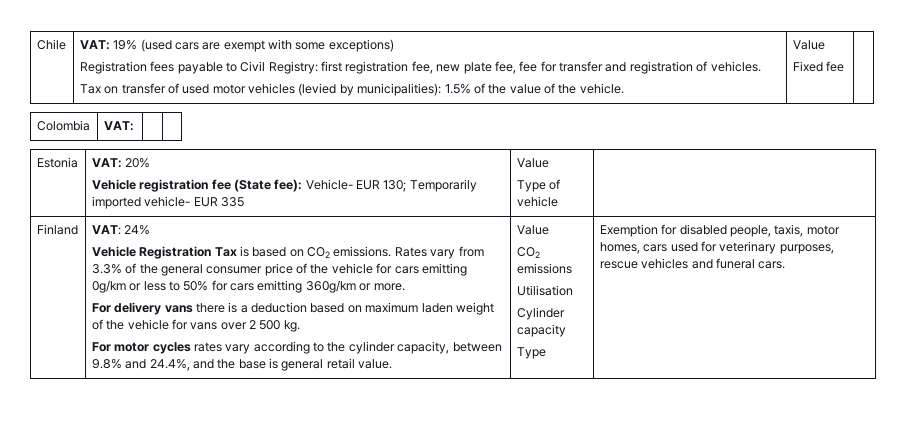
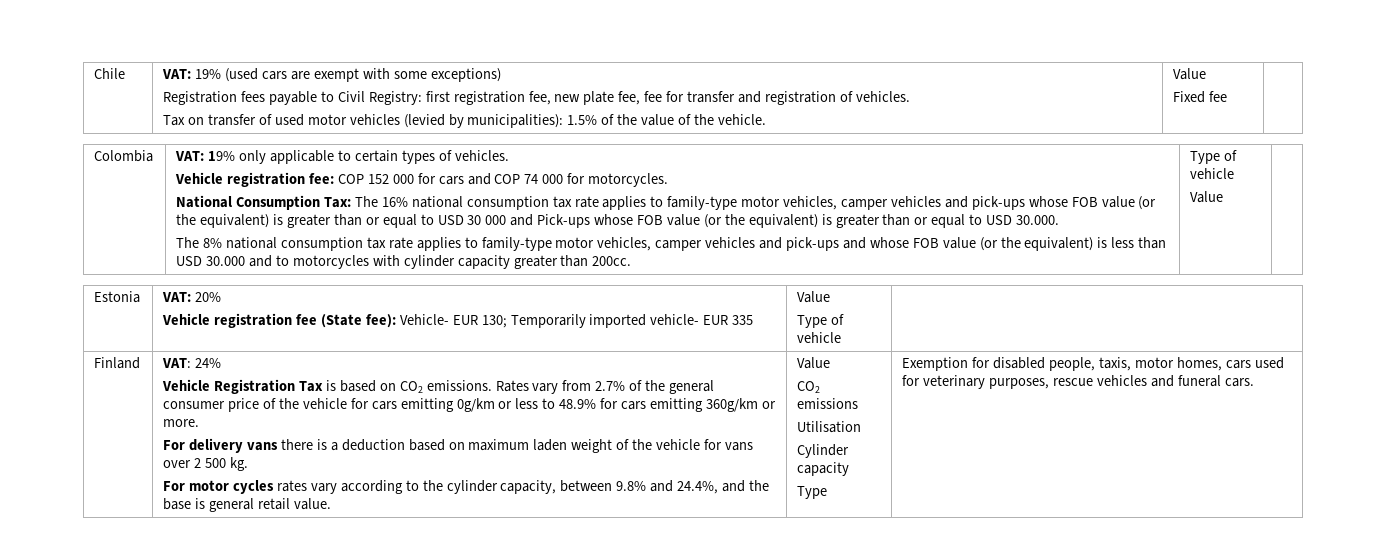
- Colombia | VAT:
+ Colombia | VAT: 19% only applicable to certain types of vehicles.
+ Vehicle registration fee: COP 152 000 for cars and COP 74 000 for motorcycles.
+ National Consumption Tax: The 16% national consumption tax rate applies to family-type motor vehicles, camper vehicles and pick-ups whose FOB value (or the equivalent) is greater than or equal to USD 30 000 and Pick-ups whose FOB value (or the equivalent) is greater than or equal to USD 30.000.
+ The 8% national consumption tax rate applies to family-type motor vehicles, camper vehicles and pick-ups and whose FOB value (or the equivalent) is less than USD 30.000 and to motorcycles with cylinder capacity greater than 200cc. | Type of vehicle
+ Value
- Rates vary from 3.3% of the general consumer price of the vehicle for cars emitting 0g/km or less to 50% for cars emitting 360g/km or more.
+ Rates vary from 2.7% of the general consumer price of the vehicle for cars emitting 0g/km or less to 48.9% for cars emitting 360g/km or more.

